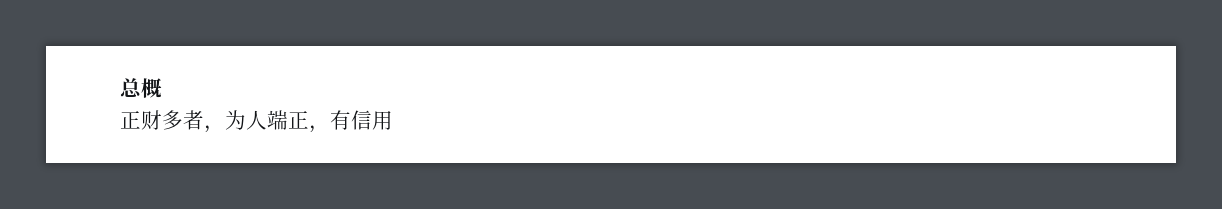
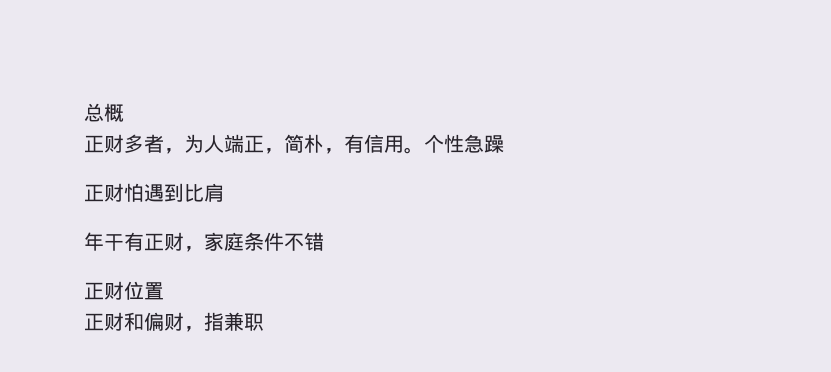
- 正财多者，为人端正，有信用
+ 正财多者，为人端正，简朴，有信用。个性急躁
+ 正财怕遇到比肩
+ 年干有正财，家庭条件不错
+ 正财位置
+ 正财和偏财，指兼职

